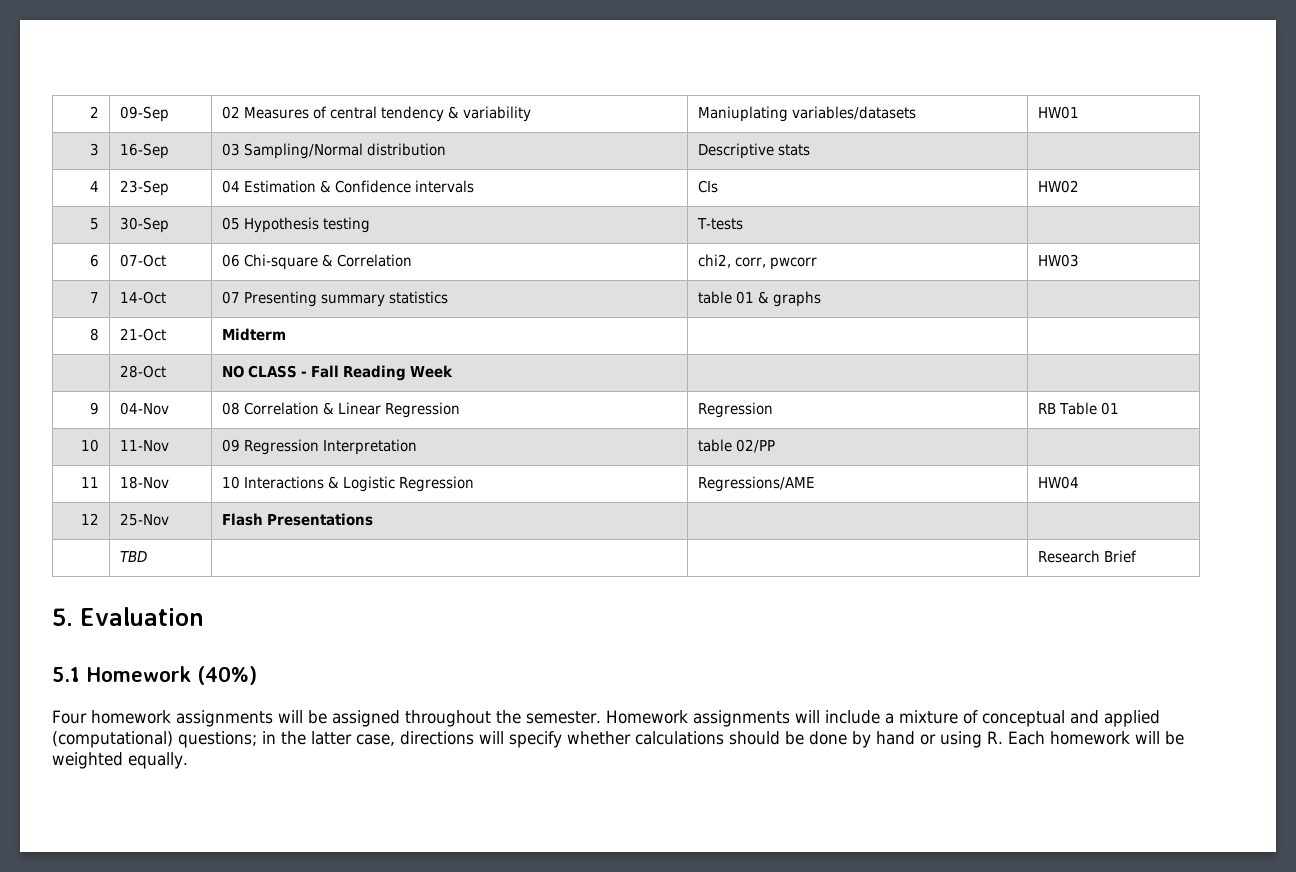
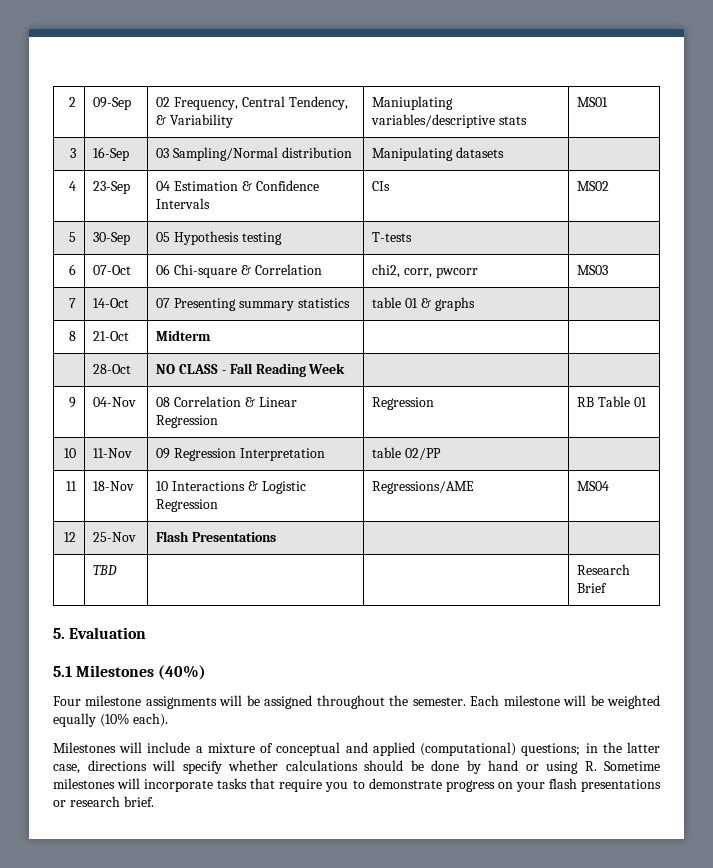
- 2 | 09-Sep | 02 Measures of central tendency & variability | Maniuplating variables/datasets | HW01
+ 2 | 09-Sep | 02 Frequency, Central Tendency, & Variability | Maniuplating variables/descriptive stats | MS01
- 3 | 16-Sep | 03 Sampling/Normal distribution | Descriptive stats |
+ 3 | 16-Sep | 03 Sampling/Normal distribution | Manipulating datasets |
- 4 | 23-Sep | 04 Estimation & Confidence intervals | CIs | HW02
+ 4 | 23-Sep | 04 Estimation & Confidence Intervals | CIs | MS02
- 6 | 07-Oct | 06 Chi-square & Correlation | chi2, corr, pwcorr | HW03
+ 6 | 07-Oct | 06 Chi-square & Correlation | chi2, corr, pwcorr | MS03
- 11 | 18-Nov | 10 Interactions & Logistic Regression | Regressions/AME | HW04
+ 11 | 18-Nov | 10 Interactions & Logistic Regression | Regressions/AME | MS04
- 5.1 Homework (40%)
+ 5.1 Milestones (40%)
- Four homework assignments will be assigned throughout the semester.
+ Four milestone assignments will be assigned throughout the semester.
- Homework assignments will include a mixture of conceptual and applied (computational) questions; in the latter case, directions will specify whether calculations should be done by hand or using R. Each homework will be weighted equally.
+ Each milestone will be weighted equally (10% each).
+ Milestones will include a mixture of conceptual and applied (computational) questions; in the latter case, directions will specify whether calculations should be done by hand or using R. Sometime milestones will incorporate tasks that require you to demonstrate progress on your flash presentations or research brief.

